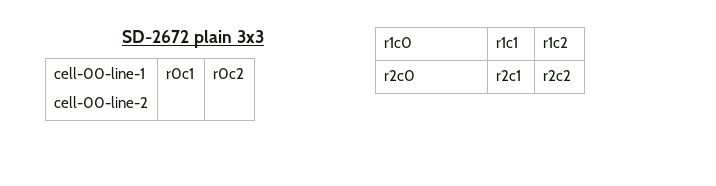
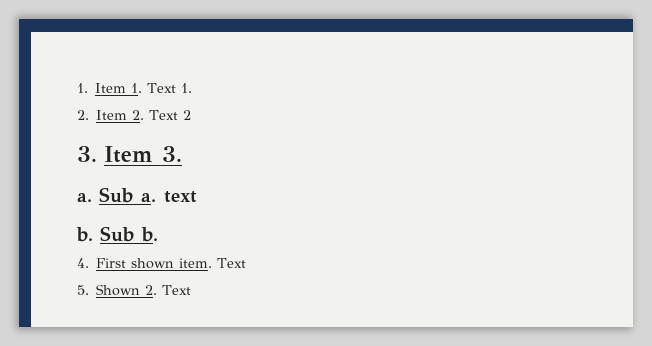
- SD-2672 plain 3x3
- cell-00-line-1
- cell-00-line-2 | r0c1 | r0c2
- r1c0 | r1c1 | r1c2
- r2c0 | r2c1 | r2c2
+ 1. Item 1. Text 1.
+ 2. Item 2. Text 2
+ 3. Item 3.
+ a. Sub a. text
+ b. Sub b.
+ 4. First shown item. Text
+ 5. Shown 2. Text

